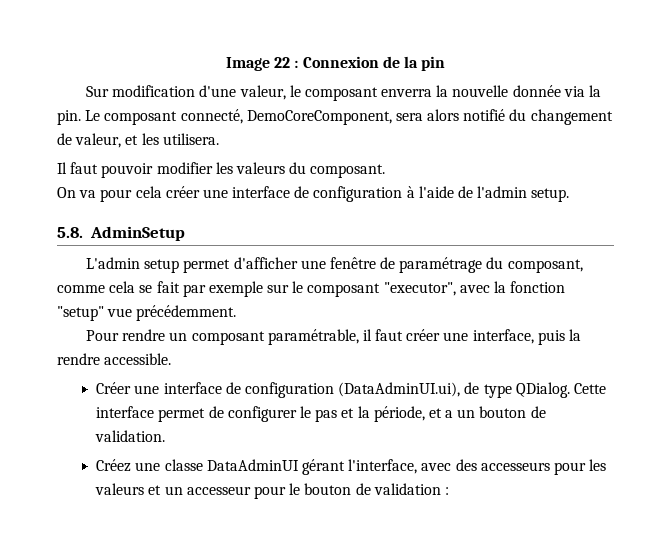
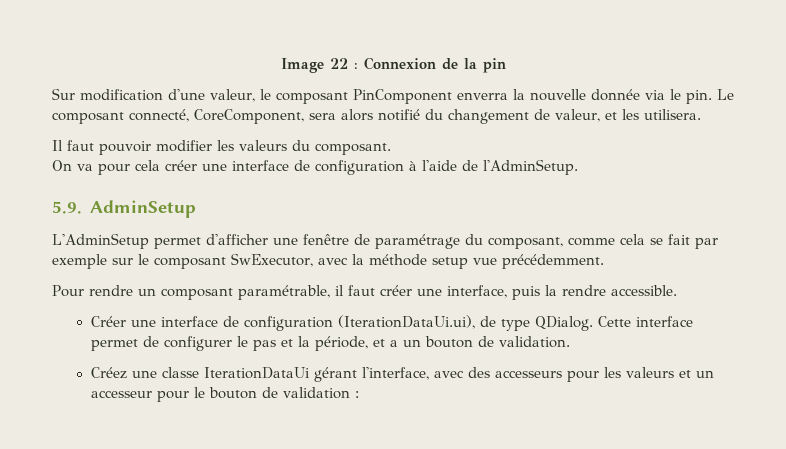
- Sur modification d'une valeur, le composant enverra la nouvelle donnée via la pin.
+ Sur modification d'une valeur, le composant PinComponent enverra la nouvelle donnée via le pin.
- Le composant connecté, DemoCoreComponent, sera alors notifié du changement de valeur, et les utilisera.
+ Le composant connecté, CoreComponent, sera alors notifié du changement de valeur, et les utilisera.
- On va pour cela créer une interface de configuration à l'aide de l'admin setup.
- 5.8. AdminSetup
+ On va pour cela créer une interface de configuration à l'aide de l'AdminSetup.
+ 5.9. AdminSetup
- L'admin setup permet d'afficher une fenêtre de paramétrage du composant, comme cela se fait par exemple sur le composant "executor", avec la fonction "setup" vue précédemment.
+ L'AdminSetup permet d'afficher une fenêtre de paramétrage du composant, comme cela se fait par exemple sur le composant SwExecutor, avec la méthode setup vue précédemment.
- Créer une interface de configuration (DataAdminUI.ui), de type QDialog.
+ Créer une interface de configuration (IterationDataUi.ui), de type QDialog.
- Créez une classe DataAdminUI gérant l'interface, avec des accesseurs pour les valeurs et un accesseur pour le bouton de validation :
+ Créez une classe IterationDataUi gérant l'interface, avec des accesseurs pour les valeurs et un accesseur pour le bouton de validation :

